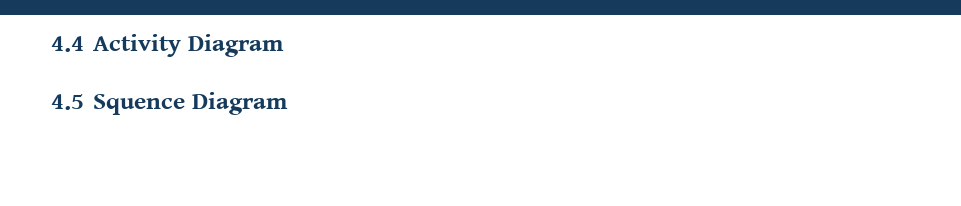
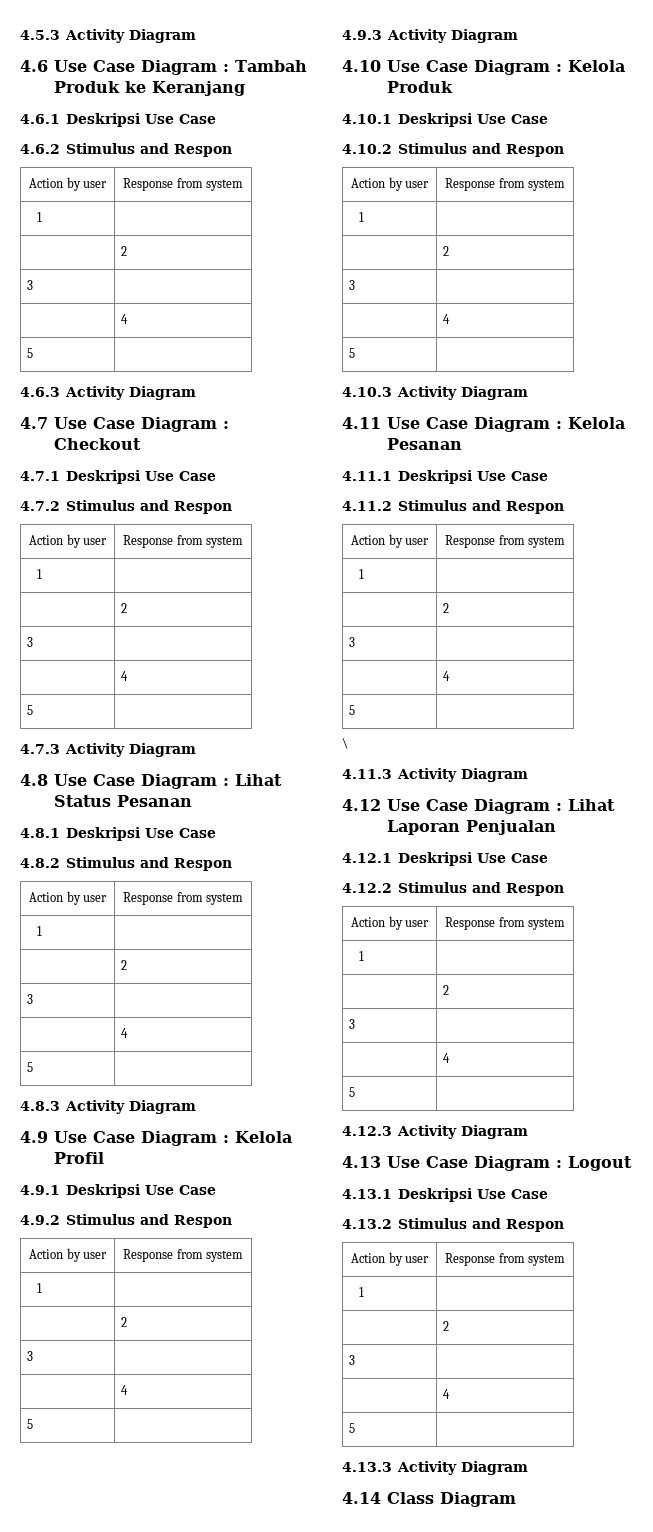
- 4.4 Activity Diagram
- 4.5 Squence Diagram
+ 4.5.3 Activity Diagram
+ 4.6 Use Case Diagram : Tambah Produk ke Keranjang
+ 4.6.1 Deskripsi Use Case
+ 4.6.2 Stimulus and Respon
+ Action by user | Response from system
+ 1 |
+ | 2
+ 3 |
+ | 4
+ 5 |
+ 4.6.3 Activity Diagram
+ 4.7 Use Case Diagram : Checkout
+ 4.7.1 Deskripsi Use Case
+ 4.7.2 Stimulus and Respon
+ Action by user | Response from system
+ 1 |
+ | 2
+ 3 |
+ | 4
+ 5 |
+ 4.7.3 Activity Diagram
+ 4.8 Use Case Diagram : Lihat Status Pesanan
+ 4.8.1 Deskripsi Use Case
+ 4.8.2 Stimulus and Respon
+ Action by user | Response from system
+ 1 |
+ | 2
+ 3 |
+ | 4
+ 5 |
+ 4.8.3 Activity Diagram
+ 4.9 Use Case Diagram : Kelola Profil
+ 4.9.1 Deskripsi Use Case
+ 4.9.2 Stimulus and Respon
+ Action by user | Response from system
+ 1 |
+ | 2
+ 3 |
+ | 4
+ 5 |
+ 4.9.3 Activity Diagram
+ 4.10 Use Case Diagram : Kelola Produk
+ 4.10.1 Deskripsi Use Case
+ 4.10.2 Stimulus and Respon
+ Action by user | Response from system
+ 1 |
+ | 2
+ 3 |
+ | 4
+ 5 |
+ 4.10.3 Activity Diagram
+ 4.11 Use Case Diagram : Kelola Pesanan
+ 4.11.1 Deskripsi Use Case
+ 4.11.2 Stimulus and Respon
+ Action by user | Response from system
+ 1 |
+ | 2
+ 3 |
+ | 4
+ 5 |
+ \
+ 4.11.3 Activity Diagram
+ 4.12 Use Case Diagram : Lihat Laporan Penjualan
+ 4.12.1 Deskripsi Use Case
+ 4.12.2 Stimulus and Respon
+ Action by user | Response from system
+ 1 |
+ | 2
+ 3 |
+ | 4
+ 5 |
+ 4.12.3 Activity Diagram
+ 4.13 Use Case Diagram : Logout
+ 4.13.1 Deskripsi Use Case
+ 4.13.2 Stimulus and Respon
+ Action by user | Response from system
+ 1 |
+ | 2
+ 3 |
+ | 4
+ 5 |
+ 4.13.3 Activity Diagram
+ 4.14 Class Diagram

